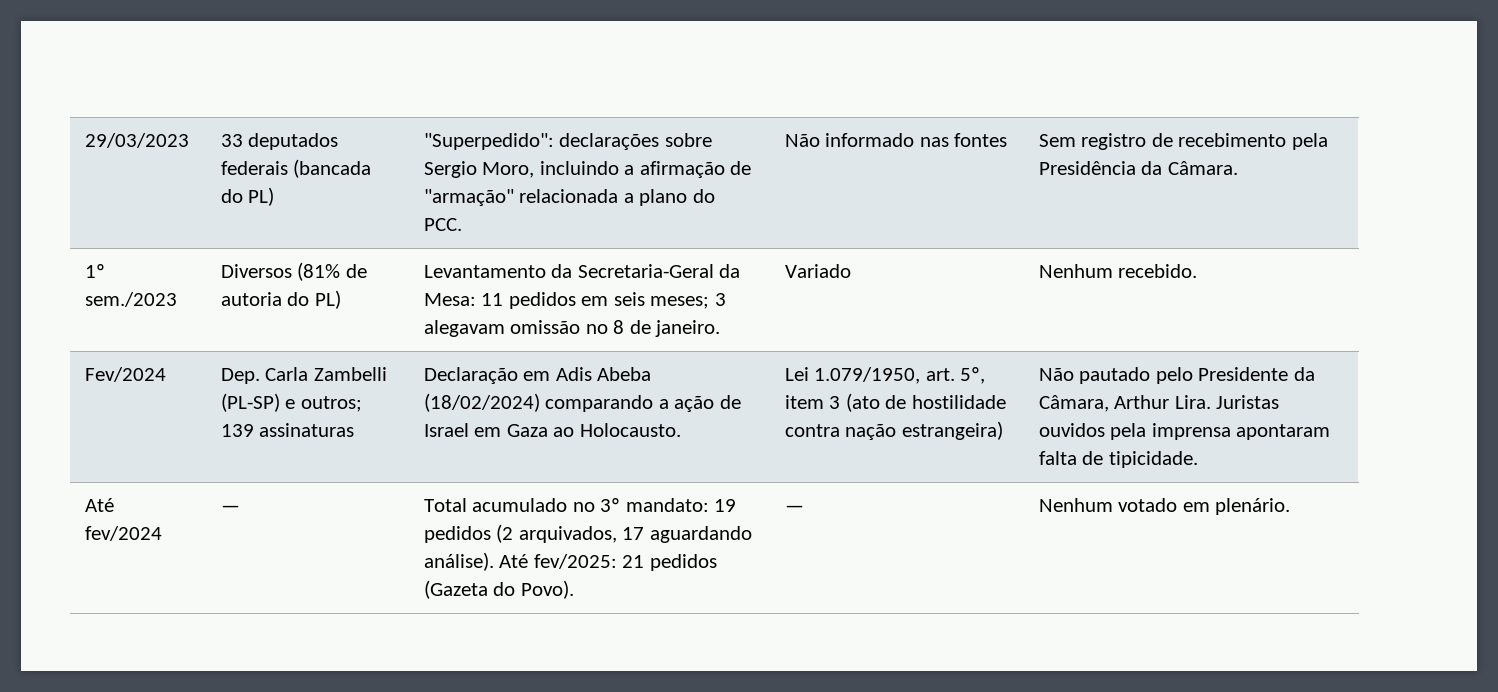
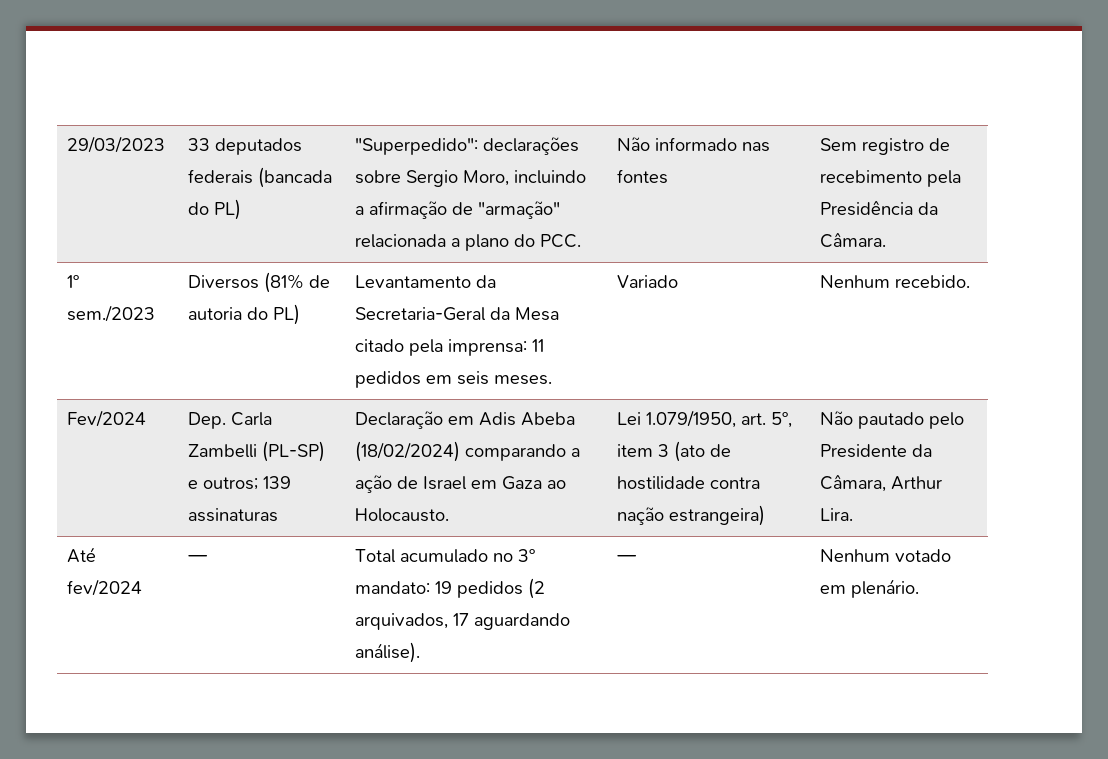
- 1º sem./2023 | Diversos (81% de autoria do PL) | Levantamento da Secretaria-Geral da Mesa: 11 pedidos em seis meses; 3 alegavam omissão no 8 de janeiro. | Variado | Nenhum recebido.
+ 1º sem./2023 | Diversos (81% de autoria do PL) | Levantamento da Secretaria-Geral da Mesa citado pela imprensa: 11 pedidos em seis meses. | Variado | Nenhum recebido.
- Juristas ouvidos pela imprensa apontaram falta de tipicidade.
- Até fev/2024 | — | Total acumulado no 3º mandato: 19 pedidos (2 arquivados, 17 aguardando análise). Até fev/2025: 21 pedidos (Gazeta do Povo). | — | Nenhum votado em plenário.
+ Até fev/2024 | — | Total acumulado no 3º mandato: 19 pedidos (2 arquivados, 17 aguardando análise). | — | Nenhum votado em plenário.

